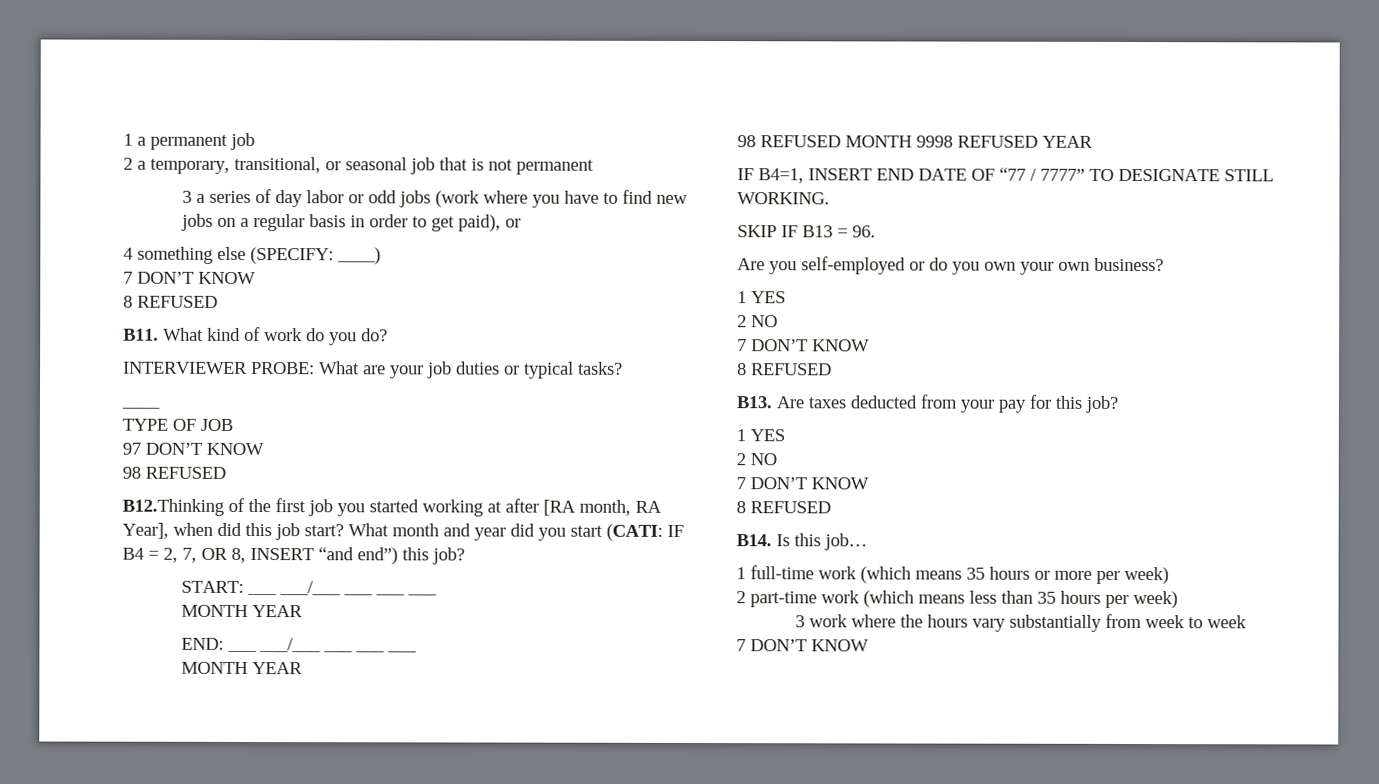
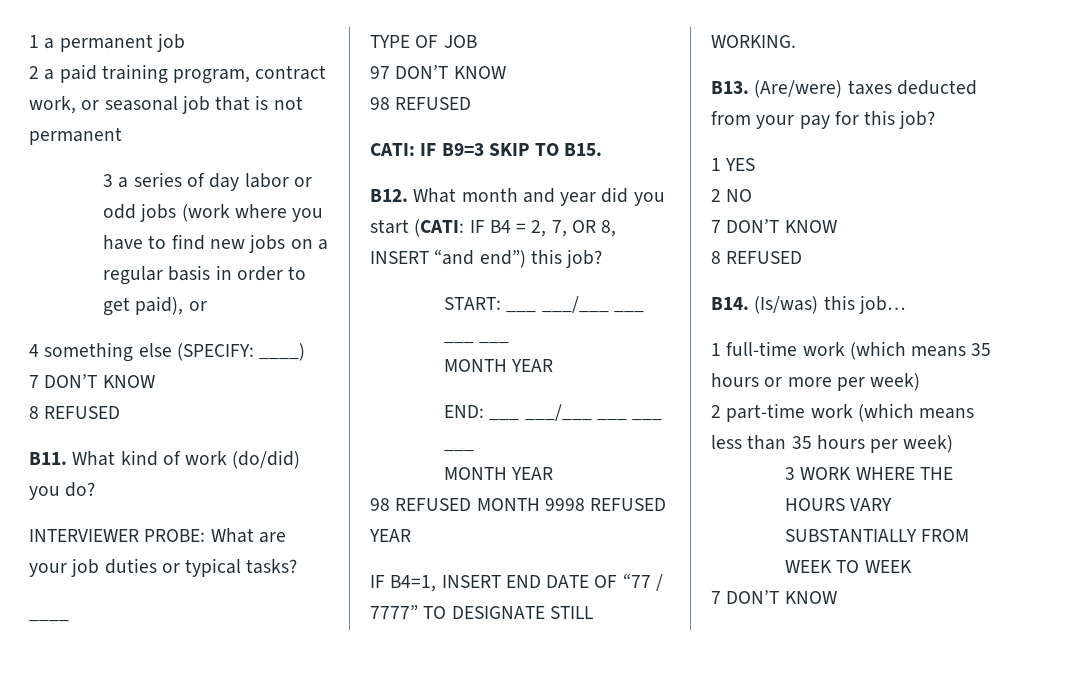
- 2 a temporary, transitional, or seasonal job that is not permanent
+ 2 a paid training program, contract work, or seasonal job that is not permanent
- B11. What kind of work do you do?
+ B11. What kind of work (do/did) you do?
- B12.Thinking of the first job you started working at after [RA month, RA Year], when did this job start? What month and year did you start (CATI: IF B4 = 2, 7, OR 8, INSERT “and end”) this job?
+ CATI: IF B9=3 SKIP TO B15.
+ B12. What month and year did you start (CATI: IF B4 = 2, 7, OR 8, INSERT “and end”) this job?
- SKIP IF B13 = 96.
- Are you self-employed or do you own your own business?
- 1 YES
- 2 NO
- 7 DON’T KNOW
- 8 REFUSED
- B13. Are taxes deducted from your pay for this job?
+ B13. (Are/were) taxes deducted from your pay for this job?
- B14. Is this job…
+ B14. (Is/was) this job…
- 3 work where the hours vary substantially from week to week
+ 3 WORK WHERE THE HOURS VARY SUBSTANTIALLY FROM WEEK TO WEEK

